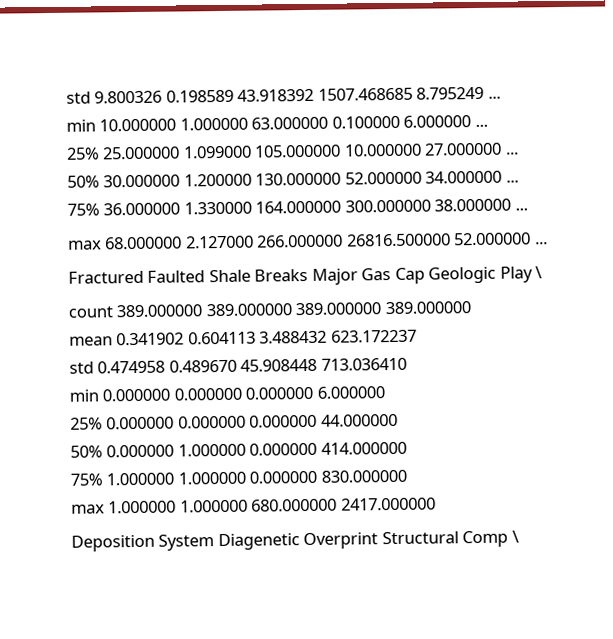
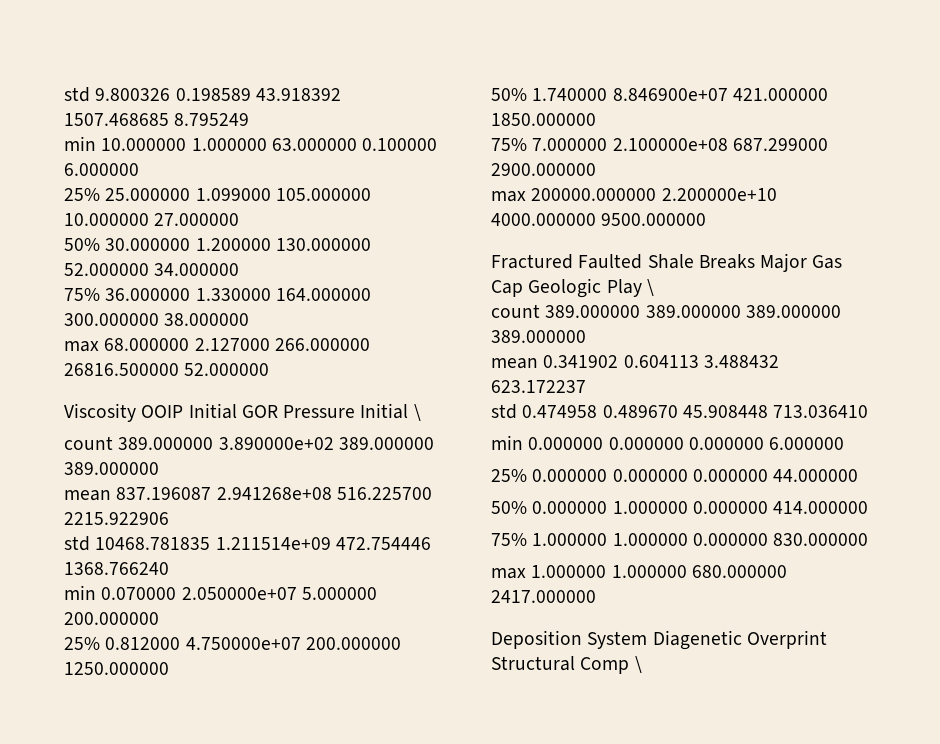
- std 9.800326 0.198589 43.918392 1507.468685 8.795249 ...
+ std 9.800326 0.198589 43.918392 1507.468685 8.795249
- min 10.000000 1.000000 63.000000 0.100000 6.000000 ...
+ min 10.000000 1.000000 63.000000 0.100000 6.000000
- 25% 25.000000 1.099000 105.000000 10.000000 27.000000 ...
+ 25% 25.000000 1.099000 105.000000 10.000000 27.000000
- 50% 30.000000 1.200000 130.000000 52.000000 34.000000 ...
+ 50% 30.000000 1.200000 130.000000 52.000000 34.000000
- 75% 36.000000 1.330000 164.000000 300.000000 38.000000 ...
+ 75% 36.000000 1.330000 164.000000 300.000000 38.000000
- max 68.000000 2.127000 266.000000 26816.500000 52.000000 ...
+ max 68.000000 2.127000 266.000000 26816.500000 52.000000
+ Viscosity OOIP Initial GOR Pressure Initial \
+ count 389.000000 3.890000e+02 389.000000 389.000000
+ mean 837.196087 2.941268e+08 516.225700 2215.922906
+ std 10468.781835 1.211514e+09 472.754446 1368.766240
+ min 0.070000 2.050000e+07 5.000000 200.000000
+ 25% 0.812000 4.750000e+07 200.000000 1250.000000
+ 50% 1.740000 8.846900e+07 421.000000 1850.000000
+ 75% 7.000000 2.100000e+08 687.299000 2900.000000
+ max 200000.000000 2.200000e+10 4000.000000 9500.000000

